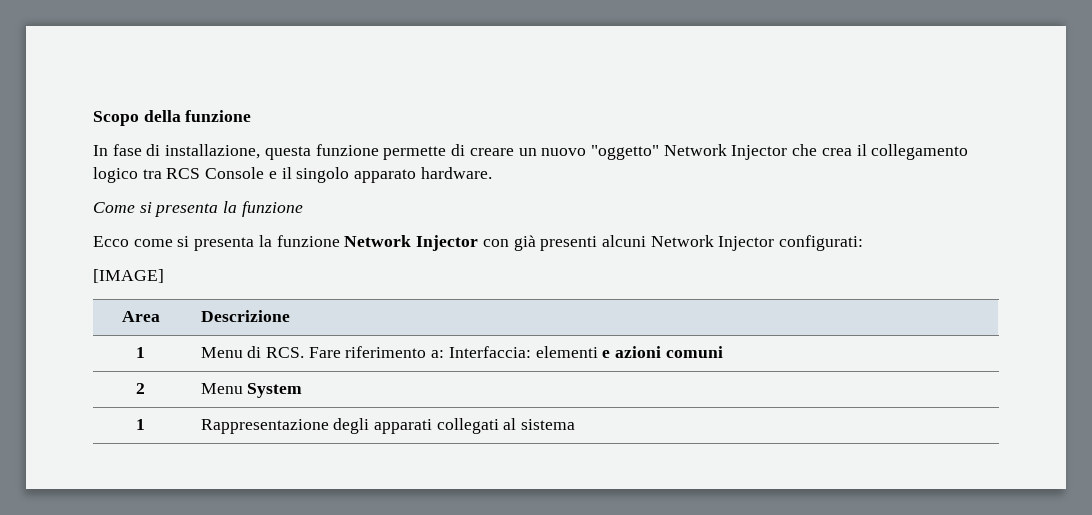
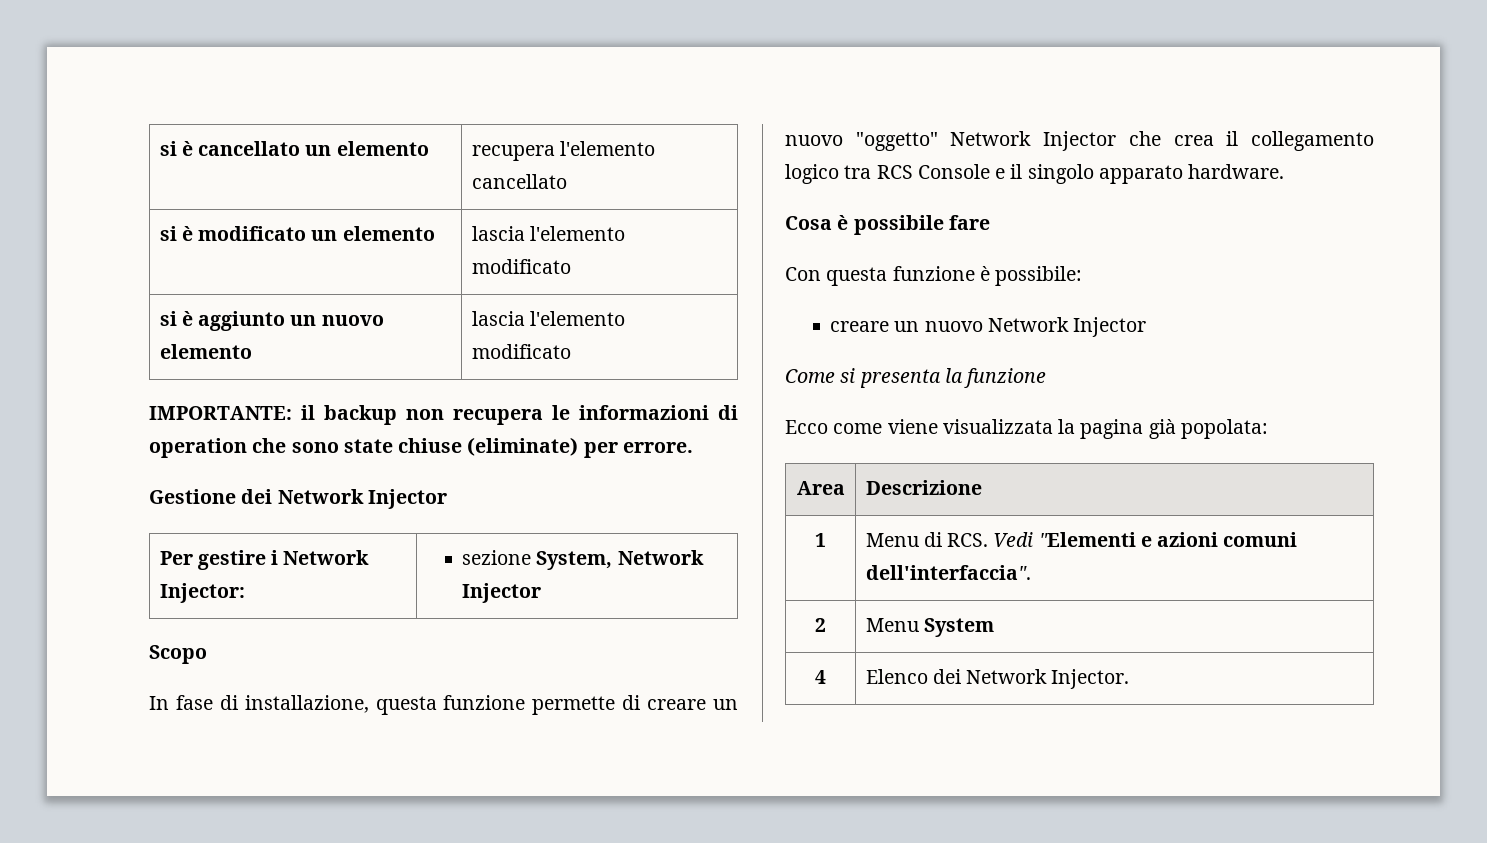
+ si è cancellato un elemento | recupera l'elemento cancellato
+ si è modificato un elemento | lascia l'elemento modificato
+ si è aggiunto un nuovo elemento | lascia l'elemento modificato
+ IMPORTANTE: il backup non recupera le informazioni di operation che sono state chiuse (eliminate) per errore.
+ Gestione dei Network Injector
+ Per gestire i Network Injector: | sezione System, Network Injector
- Scopo della funzione
+ Scopo
+ Cosa è possibile fare
+ Con questa funzione è possibile:
+ creare un nuovo Network Injector
- Ecco come si presenta la funzione Network Injector con già presenti alcuni Network Injector configurati:
- [IMAGE]
+ Ecco come viene visualizzata la pagina già popolata:
- 1 | Menu di RCS. Fare riferimento a: Interfaccia: elementi e azioni comuni
+ 1 | Menu di RCS. Vedi "Elementi e azioni comuni dell'interfaccia".
- 1 | Rappresentazione degli apparati collegati al sistema
+ 4 | Elenco dei Network Injector.

